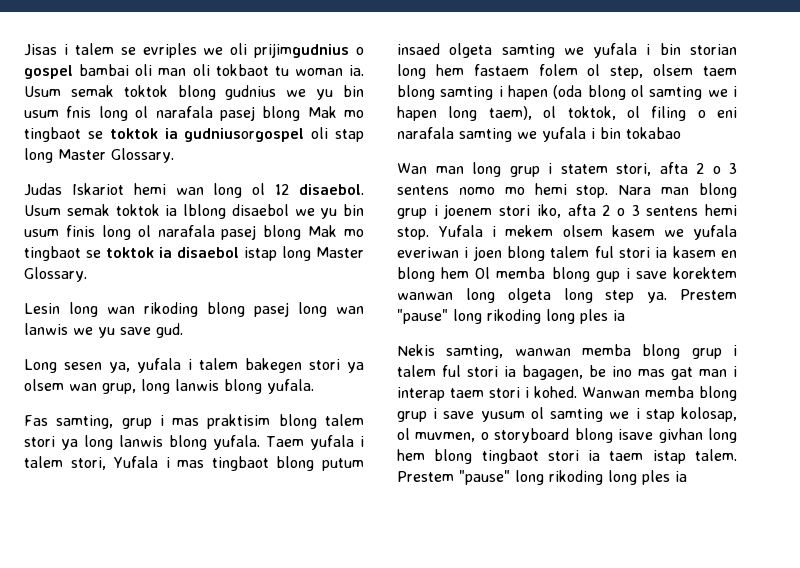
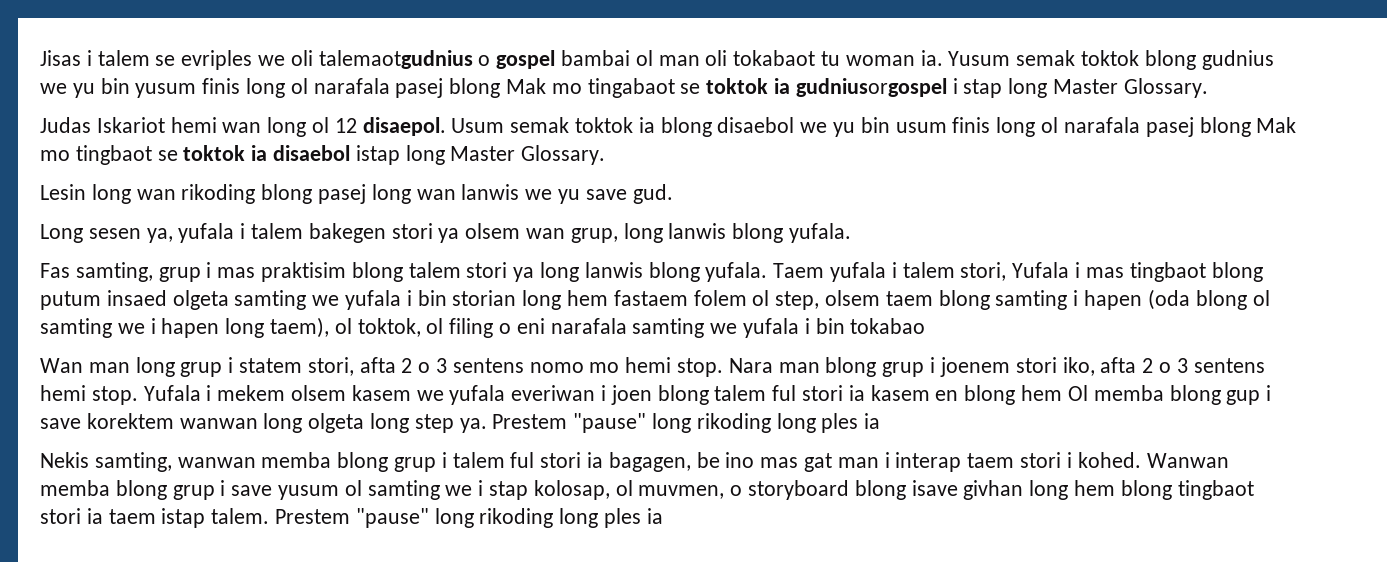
- Jisas i talem se evriples we oli prijimgudnius o gospel bambai oli man oli tokbaot tu woman ia.
+ Jisas i talem se evriples we oli talemaotgudnius o gospel bambai ol man oli tokabaot tu woman ia.
- Usum semak toktok blong gudnius we yu bin usum fnis long ol narafala pasej blong Mak mo tingbaot se toktok ia gudniusorgospel oli stap long Master Glossary.
+ Yusum semak toktok blong gudnius we yu bin yusum finis long ol narafala pasej blong Mak mo tingabaot se toktok ia gudniusorgospel i stap long Master Glossary.
- Judas Iskariot hemi wan long ol 12 disaebol.
+ Judas Iskariot hemi wan long ol 12 disaepol.
- Usum semak toktok ia lblong disaebol we yu bin usum finis long ol narafala pasej blong Mak mo tingbaot se toktok ia disaebol istap long Master Glossary.
+ Usum semak toktok ia blong disaebol we yu bin usum finis long ol narafala pasej blong Mak mo tingbaot se toktok ia disaebol istap long Master Glossary.

